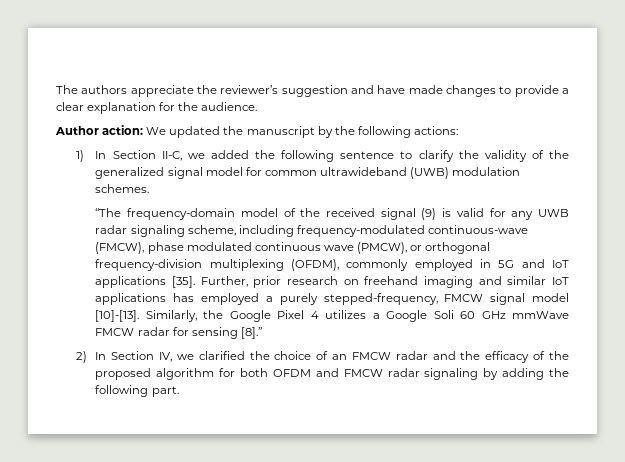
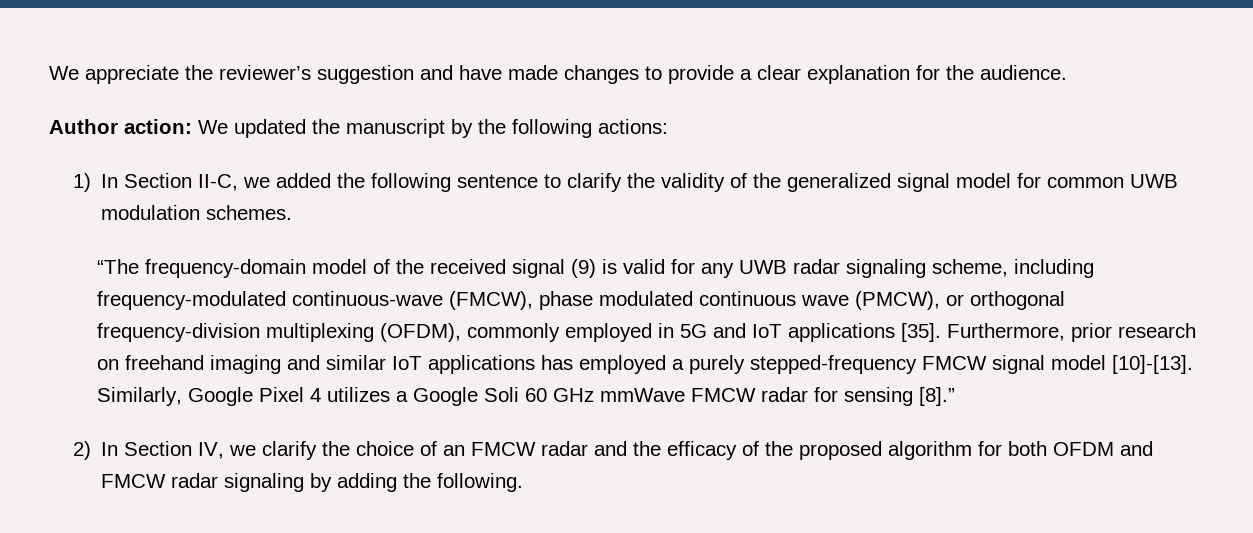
- The authors appreciate the reviewer’s suggestion and have made changes to provide a clear explanation for the audience.
+ We appreciate the reviewer’s suggestion and have made changes to provide a clear explanation for the audience.
- 1) In Section II-C, we added the following sentence to clarify the validity of the generalized signal model for common ultrawideband (UWB) modulation schemes.
+ 1) In Section II-C, we added the following sentence to clarify the validity of the generalized signal model for common UWB modulation schemes.
- Further, prior research on freehand imaging and similar IoT applications has employed a purely stepped-frequency, FMCW signal model [10]-[13].
+ Furthermore, prior research on freehand imaging and similar IoT applications has employed a purely stepped-frequency FMCW signal model [10]-[13].
- Similarly, the Google Pixel 4 utilizes a Google Soli 60 GHz mmWave FMCW radar for sensing [8].”
+ Similarly, Google Pixel 4 utilizes a Google Soli 60 GHz mmWave FMCW radar for sensing [8].”
- 2) In Section IV, we clarified the choice of an FMCW radar and the efficacy of the proposed algorithm for both OFDM and FMCW radar signaling by adding the following part.
+ 2) In Section IV, we clarify the choice of an FMCW radar and the efficacy of the proposed algorithm for both OFDM and FMCW radar signaling by adding the following.

